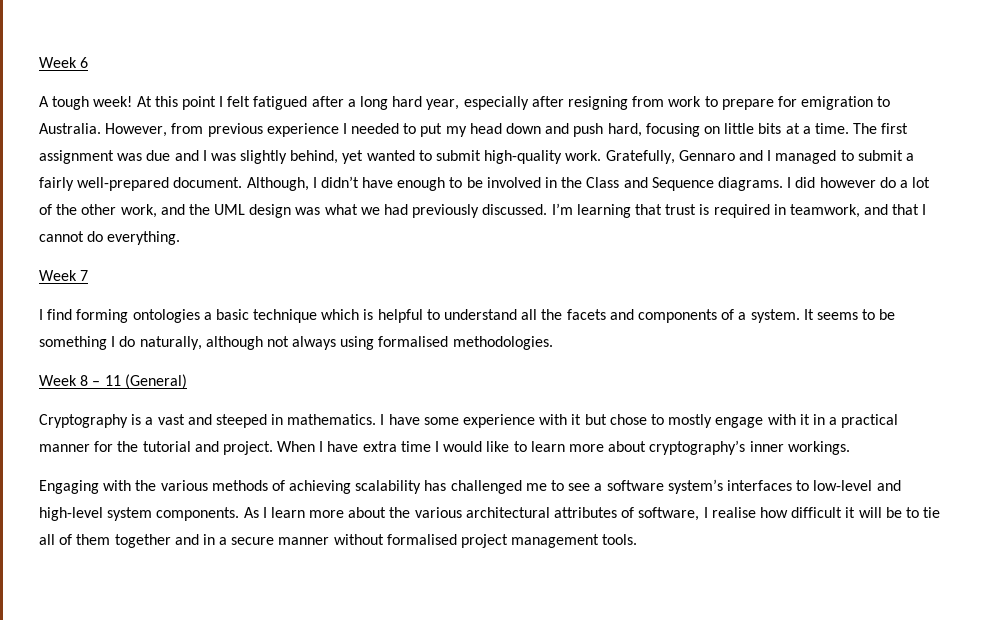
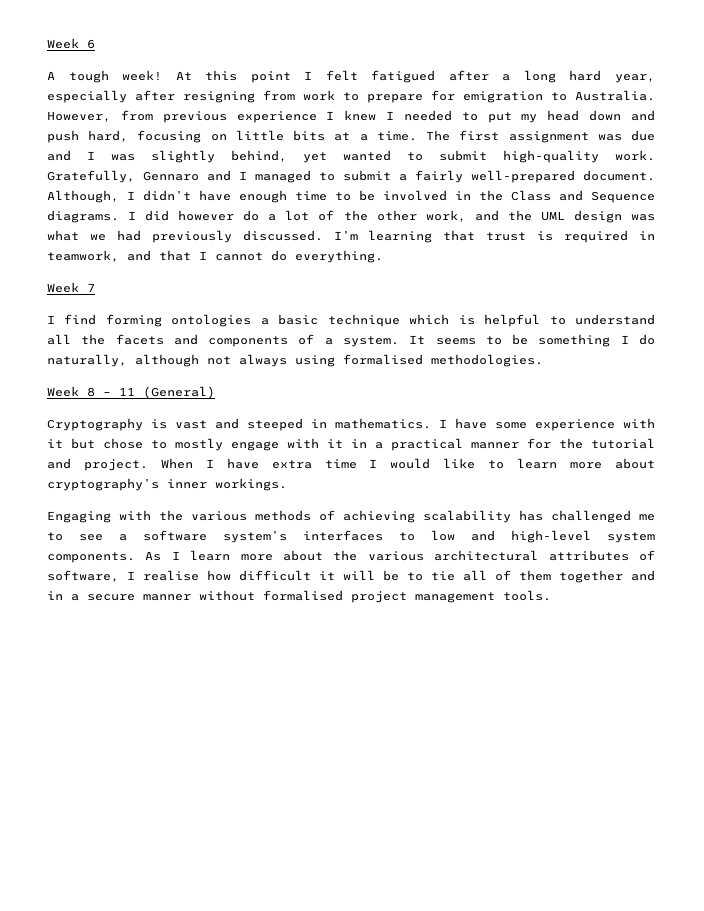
- However, from previous experience I needed to put my head down and push hard, focusing on little bits at a time.
+ However, from previous experience I knew I needed to put my head down and push hard, focusing on little bits at a time.
- Although, I didn’t have enough to be involved in the Class and Sequence diagrams.
+ Although, I didn’t have enough time to be involved in the Class and Sequence diagrams.
- Cryptography is a vast and steeped in mathematics.
+ Cryptography is vast and steeped in mathematics.
- Engaging with the various methods of achieving scalability has challenged me to see a software system’s interfaces to low-level and high-level system components.
+ Engaging with the various methods of achieving scalability has challenged me to see a software system’s interfaces to low and high-level system components.

